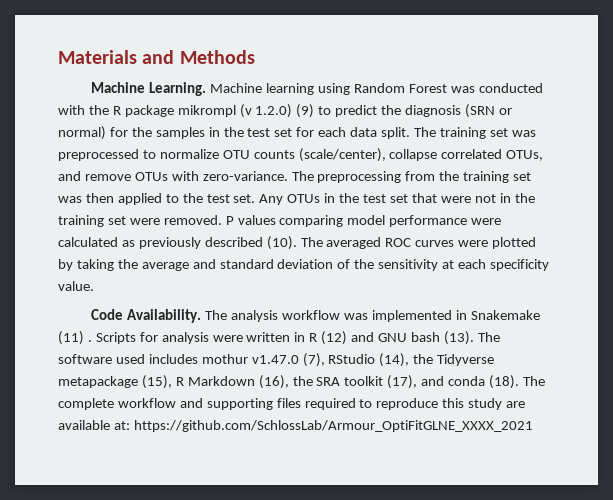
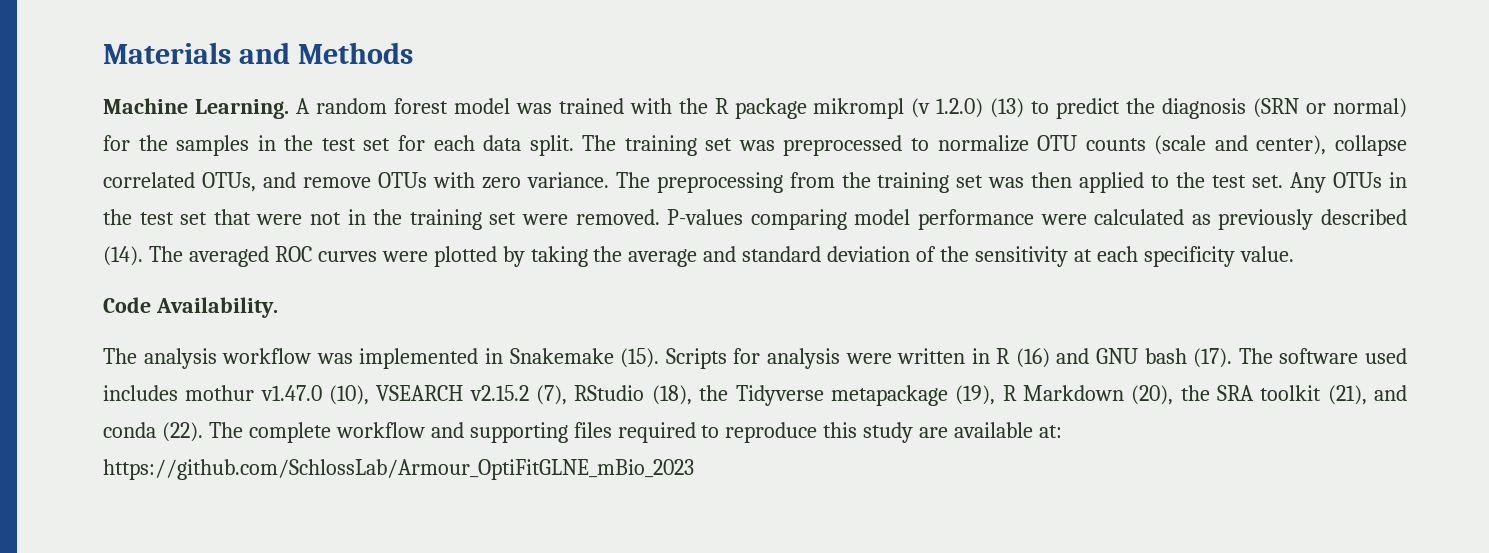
- Machine learning using Random Forest was conducted with the R package mikrompl (v 1.2.0) (9) to predict the diagnosis (SRN or normal) for the samples in the test set for each data split.
+ A random forest model was trained with the R package mikrompl (v 1.2.0) (13) to predict the diagnosis (SRN or normal) for the samples in the test set for each data split.
- The training set was preprocessed to normalize OTU counts (scale/center), collapse correlated OTUs, and remove OTUs with zero-variance.
+ The training set was preprocessed to normalize OTU counts (scale and center), collapse correlated OTUs, and remove OTUs with zero variance.
- P values comparing model performance were calculated as previously described (10).
+ P-values comparing model performance were calculated as previously described (14).
- Code Availability. The analysis workflow was implemented in Snakemake (11) .
+ Code Availability.
+ The analysis workflow was implemented in Snakemake (15).
- Scripts for analysis were written in R (12) and GNU bash (13).
+ Scripts for analysis were written in R (16) and GNU bash (17).
- The software used includes mothur v1.47.0 (7), RStudio (14), the Tidyverse metapackage (15), R Markdown (16), the SRA toolkit (17), and conda (18).
+ The software used includes mothur v1.47.0 (10), VSEARCH v2.15.2 (7), RStudio (18), the Tidyverse metapackage (19), R Markdown (20), the SRA toolkit (21), and conda (22).
- The complete workflow and supporting files required to reproduce this study are available at: https://github.com/SchlossLab/Armour_OptiFitGLNE_XXXX_2021
+ The complete workflow and supporting files required to reproduce this study are available at: https://github.com/SchlossLab/Armour_OptiFitGLNE_mBio_2023

